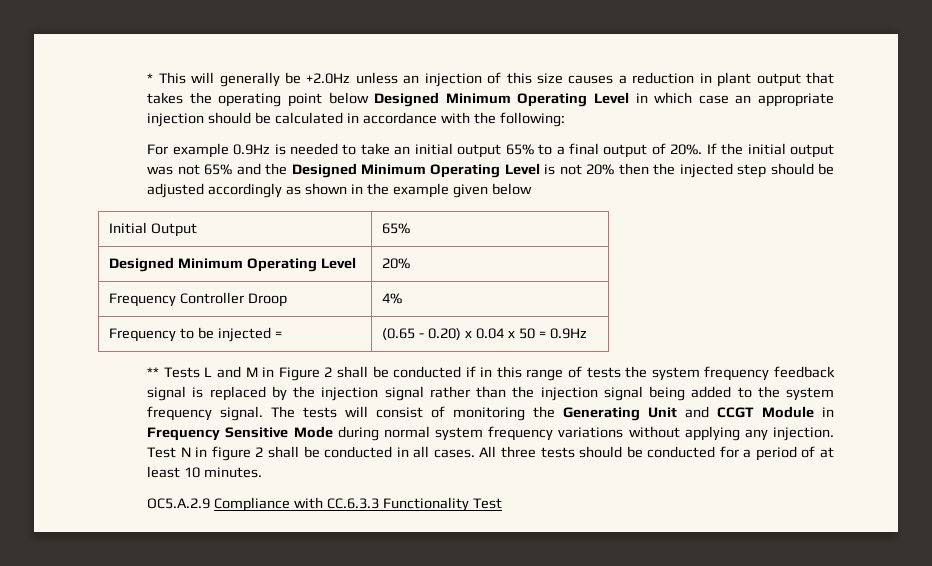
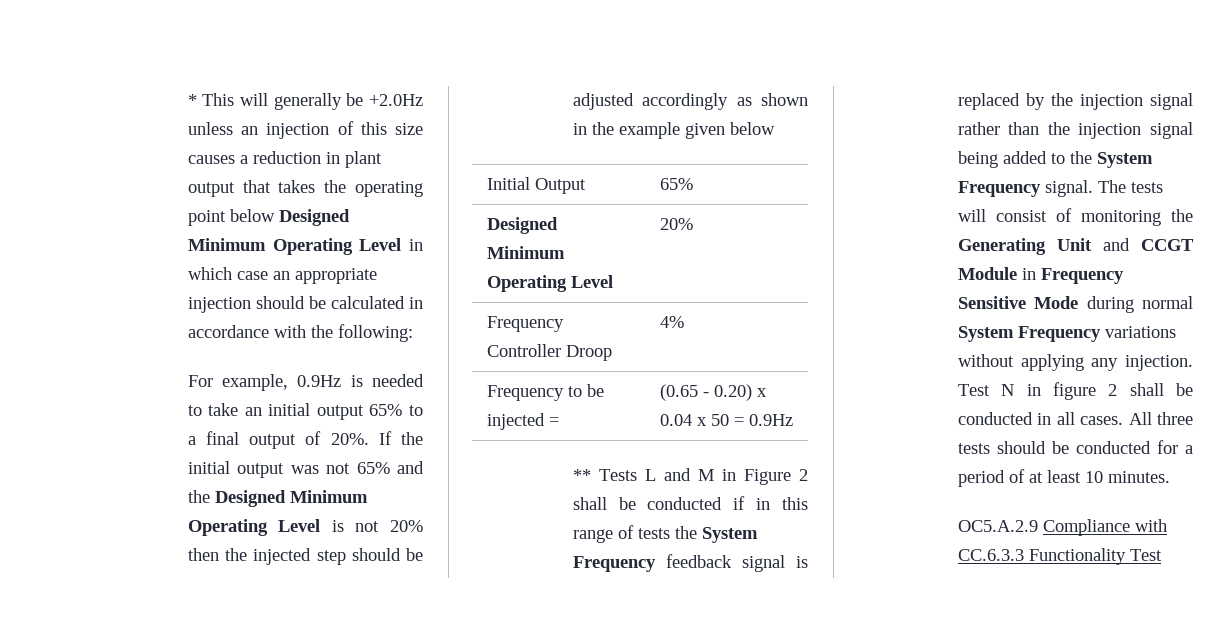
- For example 0.9Hz is needed to take an initial output 65% to a final output of 20%.
+ For example, 0.9Hz is needed to take an initial output 65% to a final output of 20%.
- ** Tests L and M in Figure 2 shall be conducted if in this range of tests the system frequency feedback signal is replaced by the injection signal rather than the injection signal being added to the system frequency signal.
+ ** Tests L and M in Figure 2 shall be conducted if in this range of tests the System Frequency feedback signal is replaced by the injection signal rather than the injection signal being added to the System Frequency signal.
- The tests will consist of monitoring the Generating Unit and CCGT Module in Frequency Sensitive Mode during normal system frequency variations without applying any injection.
+ The tests will consist of monitoring the Generating Unit and CCGT Module in Frequency Sensitive Mode during normal System Frequency variations without applying any injection.

